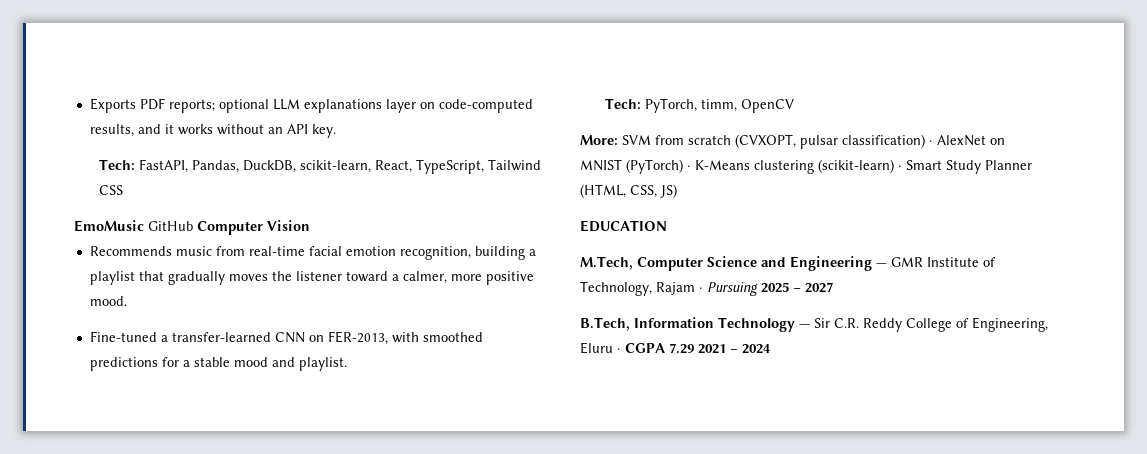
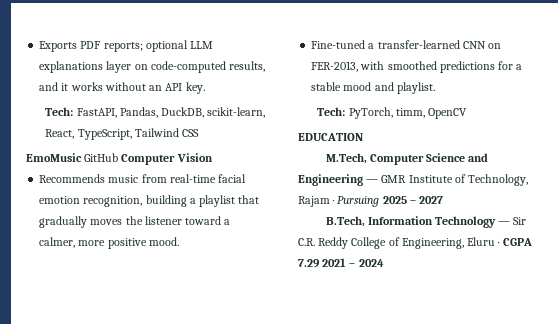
- More: SVM from scratch (CVXOPT, pulsar classification) · AlexNet on MNIST (PyTorch) · K-Means clustering (scikit-learn) · Smart Study Planner (HTML, CSS, JS)

